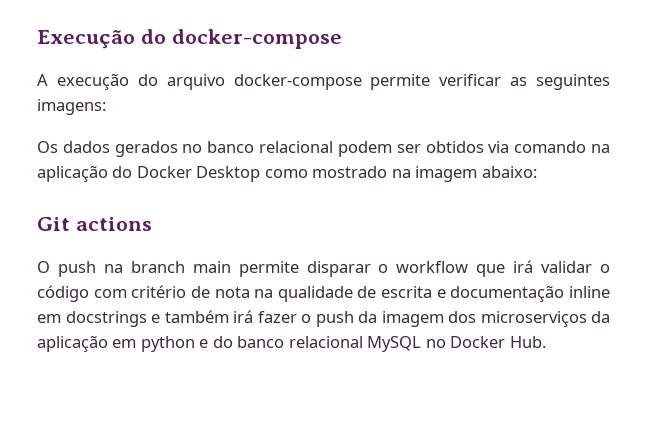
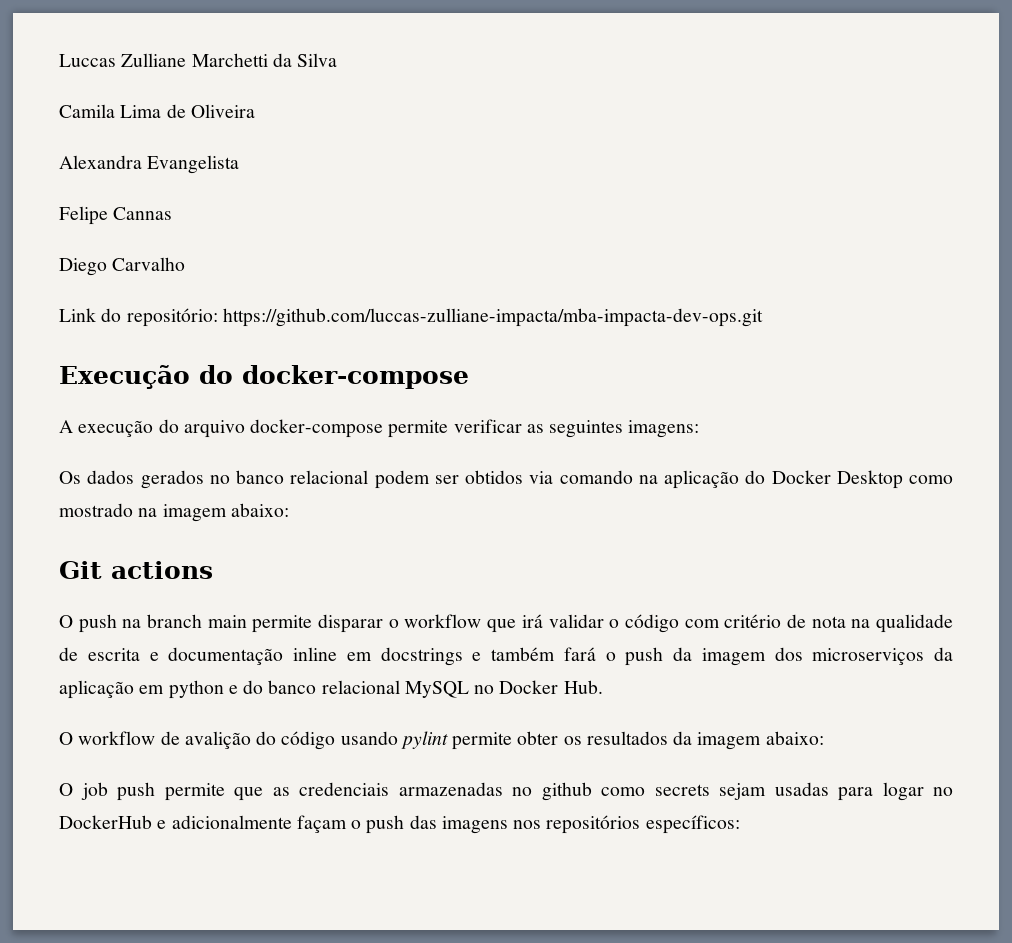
+ Luccas Zulliane Marchetti da Silva
+ Camila Lima de Oliveira
+ Alexandra Evangelista
+ Felipe Cannas
+ Diego Carvalho
+ Link do repositório: https://github.com/luccas-zulliane-impacta/mba-impacta-dev-ops.git
- O push na branch main permite disparar o workflow que irá validar o código com critério de nota na qualidade de escrita e documentação inline em docstrings e também irá fazer o push da imagem dos microserviços da aplicação em python e do banco relacional MySQL no Docker Hub.
+ O push na branch main permite disparar o workflow que irá validar o código com critério de nota na qualidade de escrita e documentação inline em docstrings e também fará o push da imagem dos microserviços da aplicação em python e do banco relacional MySQL no Docker Hub.
+ O workflow de avalição do código usando pylint permite obter os resultados da imagem abaixo:
+ O job push permite que as credenciais armazenadas no github como secrets sejam usadas para logar no DockerHub e adicionalmente façam o push das imagens nos repositórios específicos:

